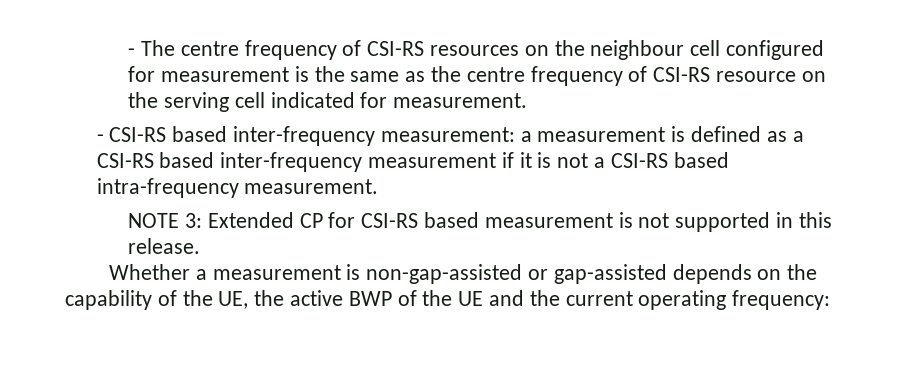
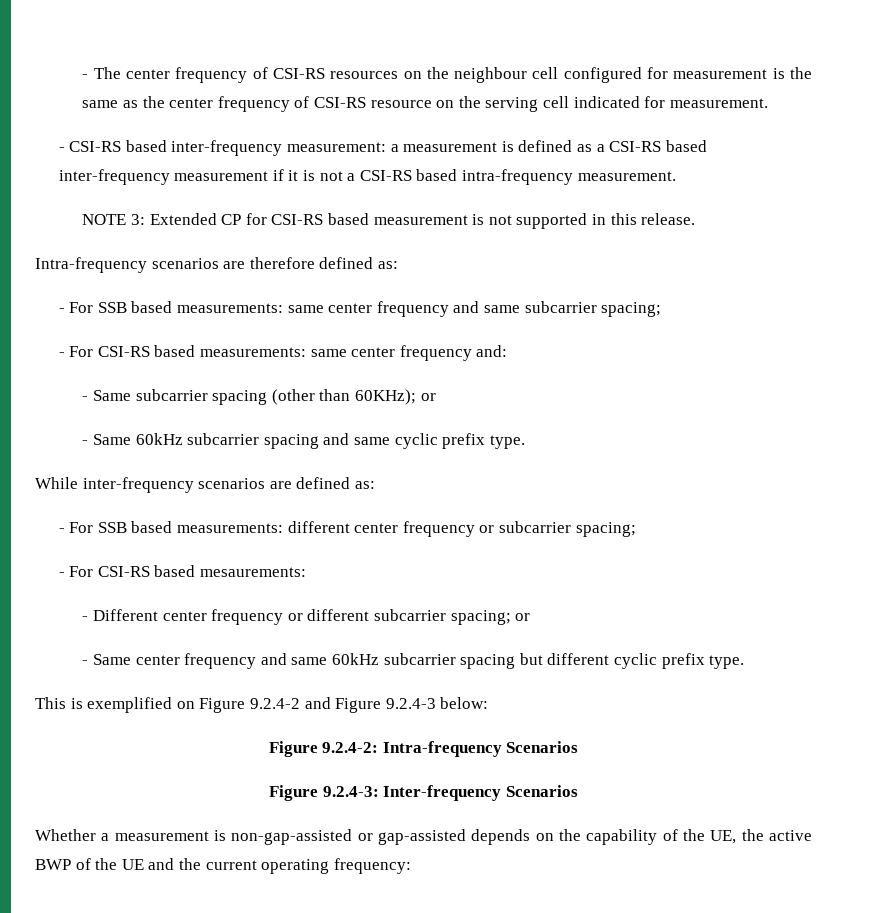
- - The centre frequency of CSI-RS resources on the neighbour cell configured for measurement is the same as the centre frequency of CSI-RS resource on the serving cell indicated for measurement.
+ - The center frequency of CSI-RS resources on the neighbour cell configured for measurement is the same as the center frequency of CSI-RS resource on the serving cell indicated for measurement.
+ Intra-frequency scenarios are therefore defined as:
+ - For SSB based measurements: same center frequency and same subcarrier spacing;
+ - For CSI-RS based measurements: same center frequency and:
+ - Same subcarrier spacing (other than 60KHz); or
+ - Same 60kHz subcarrier spacing and same cyclic prefix type.
+ While inter-frequency scenarios are defined as:
+ - For SSB based measurements: different center frequency or subcarrier spacing;
+ - For CSI-RS based mesaurements:
+ - Different center frequency or different subcarrier spacing; or
+ - Same center frequency and same 60kHz subcarrier spacing but different cyclic prefix type.
+ This is exemplified on Figure 9.2.4-2 and Figure 9.2.4-3 below:
+ Figure 9.2.4-2: Intra-frequency Scenarios
+ Figure 9.2.4-3: Inter-frequency Scenarios

